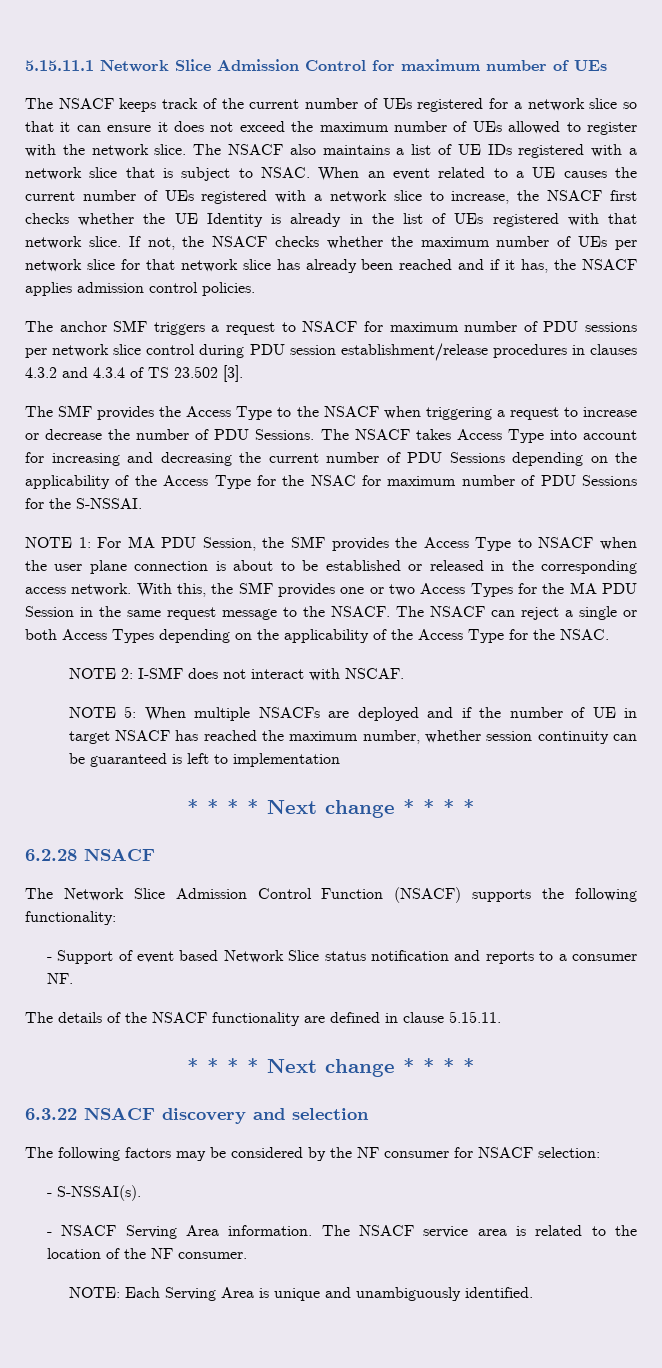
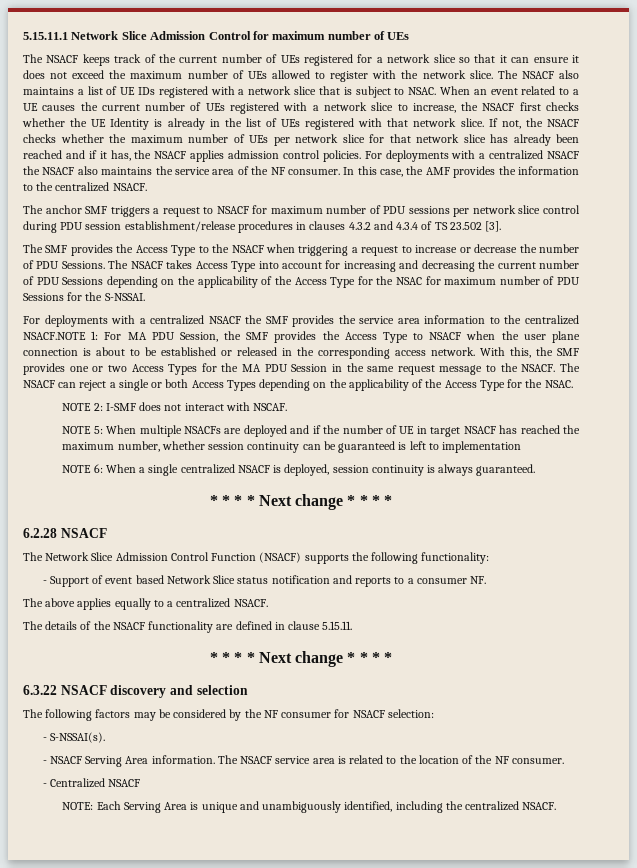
+ For deployments with a centralized NSACF the NSACF also maintains the service area of the NF consumer. In this case, the AMF provides the information to the centralized NSACF.
- NOTE 1: For MA PDU Session, the SMF provides the Access Type to NSACF when the user plane connection is about to be established or released in the corresponding access network.
+ For deployments with a centralized NSACF the SMF provides the service area information to the centralized NSACF.NOTE 1: For MA PDU Session, the SMF provides the Access Type to NSACF when the user plane connection is about to be established or released in the corresponding access network.
+ NOTE 6: When a single centralized NSACF is deployed, session continuity is always guaranteed.
+ The above applies equally to a centralized NSACF.
+ - Centralized NSACF
- NOTE: Each Serving Area is unique and unambiguously identified.
+ NOTE: Each Serving Area is unique and unambiguously identified, including the centralized NSACF.

